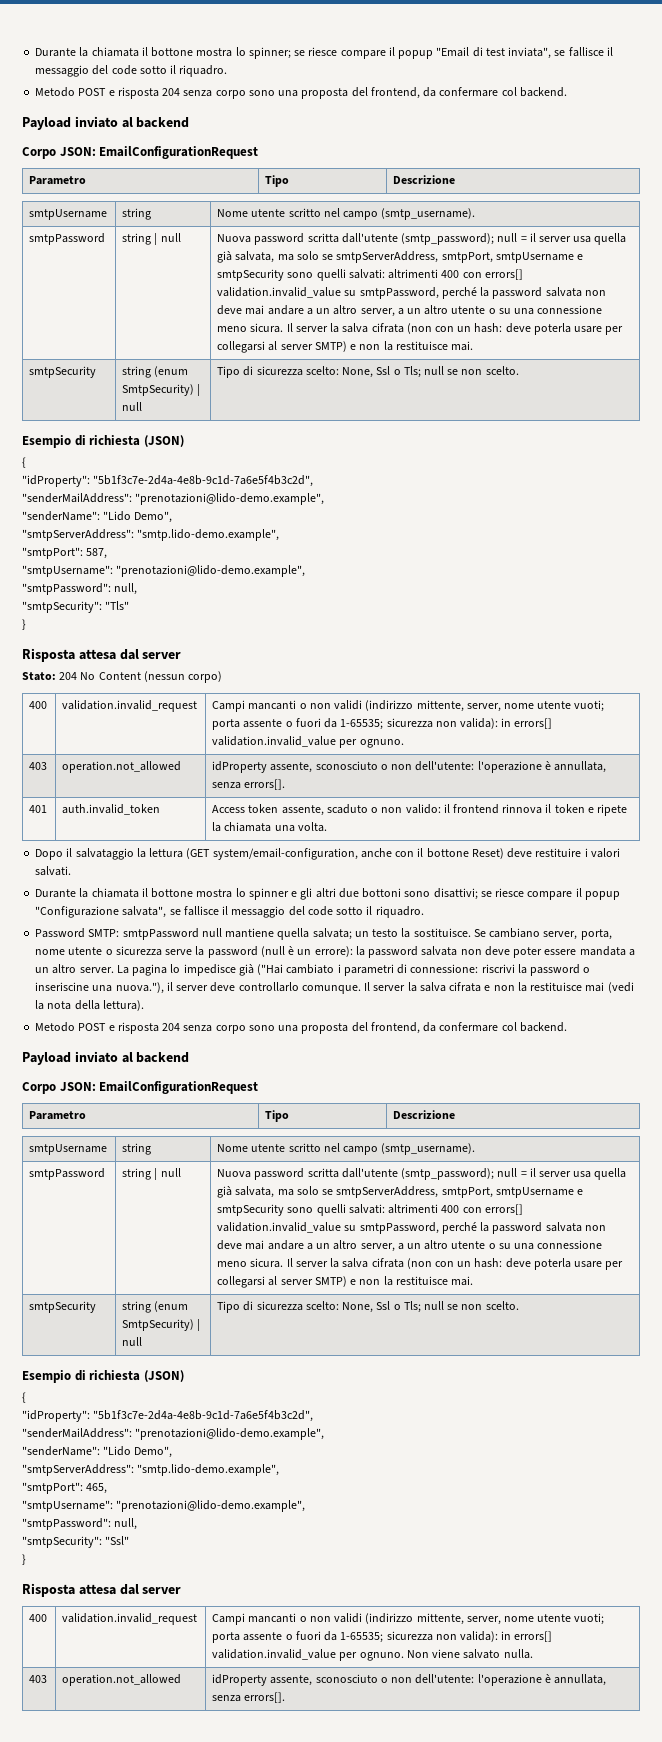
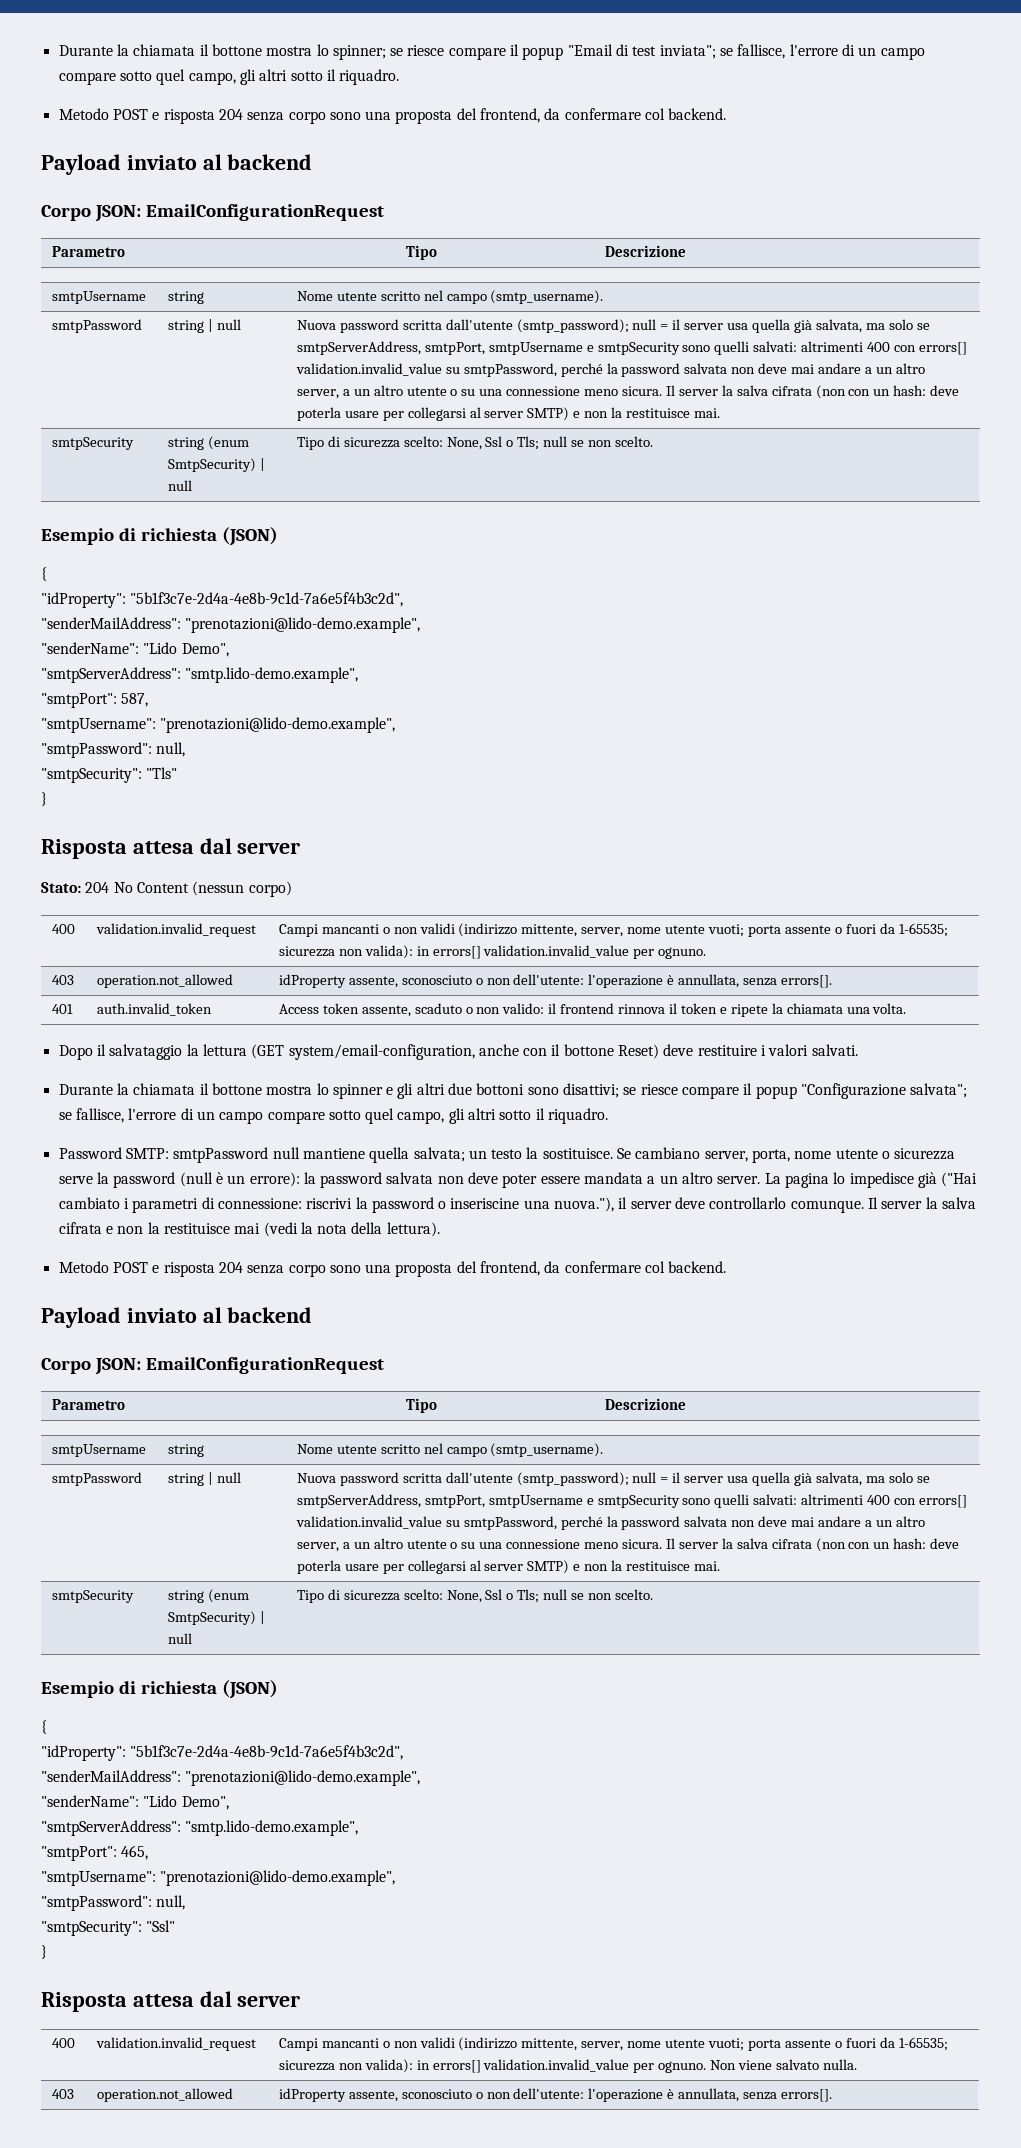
- Durante la chiamata il bottone mostra lo spinner; se riesce compare il popup "Email di test inviata", se fallisce il messaggio del code sotto il riquadro.
+ Durante la chiamata il bottone mostra lo spinner; se riesce compare il popup "Email di test inviata"; se fallisce, l'errore di un campo compare sotto quel campo, gli altri sotto il riquadro.
- Durante la chiamata il bottone mostra lo spinner e gli altri due bottoni sono disattivi; se riesce compare il popup "Configurazione salvata", se fallisce il messaggio del code sotto il riquadro.
+ Durante la chiamata il bottone mostra lo spinner e gli altri due bottoni sono disattivi; se riesce compare il popup "Configurazione salvata"; se fallisce, l'errore di un campo compare sotto quel campo, gli altri sotto il riquadro.

